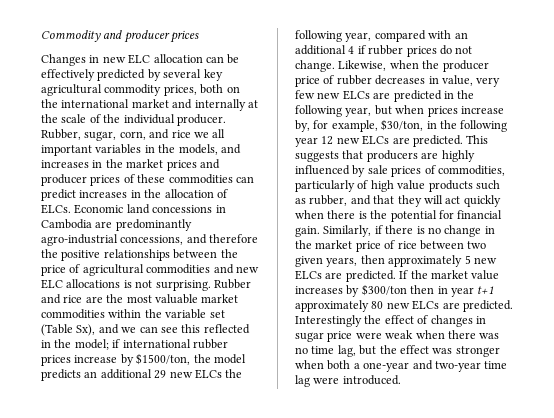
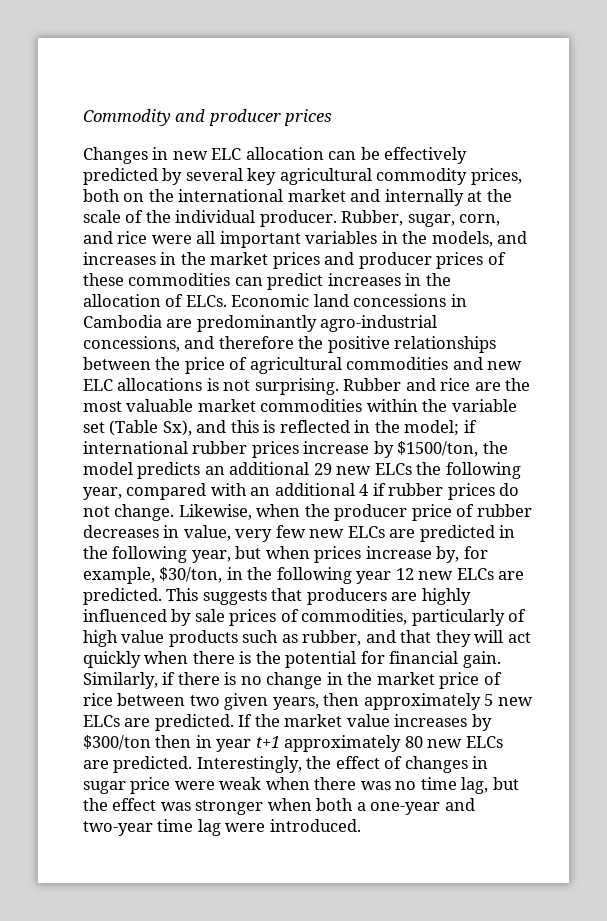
- Rubber, sugar, corn, and rice we all important variables in the models, and increases in the market prices and producer prices of these commodities can predict increases in the allocation of ELCs.
+ Rubber, sugar, corn, and rice were all important variables in the models, and increases in the market prices and producer prices of these commodities can predict increases in the allocation of ELCs.
- Rubber and rice are the most valuable market commodities within the variable set (Table Sx), and we can see this reflected in the model; if international rubber prices increase by $1500/ton, the model predicts an additional 29 new ELCs the following year, compared with an additional 4 if rubber prices do not change.
+ Rubber and rice are the most valuable market commodities within the variable set (Table Sx), and this is reflected in the model; if international rubber prices increase by $1500/ton, the model predicts an additional 29 new ELCs the following year, compared with an additional 4 if rubber prices do not change.
- Interestingly the effect of changes in sugar price were weak when there was no time lag, but the effect was stronger when both a one-year and two-year time lag were introduced.
+ Interestingly, the effect of changes in sugar price were weak when there was no time lag, but the effect was stronger when both a one-year and two-year time lag were introduced.

